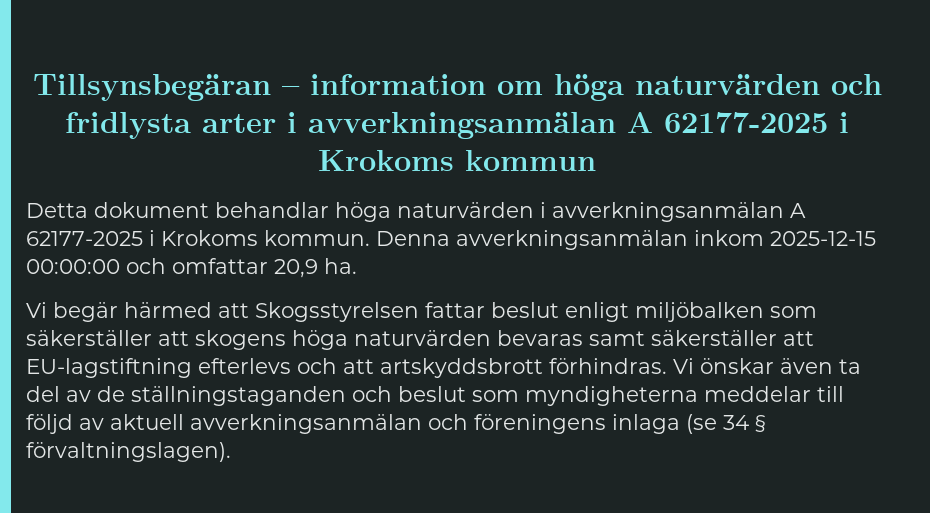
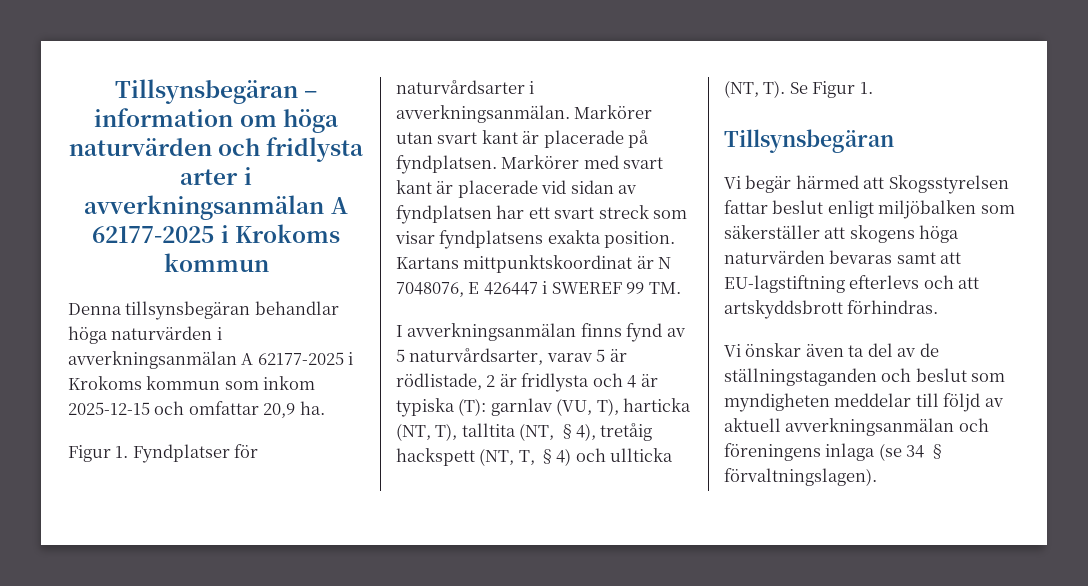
- Detta dokument behandlar höga naturvärden i avverkningsanmälan A 62177-2025 i Krokoms kommun. Denna avverkningsanmälan inkom 2025-12-15 00:00:00 och omfattar 20,9 ha.
+ Denna tillsynsbegäran behandlar höga naturvärden i avverkningsanmälan A 62177-2025 i Krokoms kommun som inkom 2025-12-15 och omfattar 20,9 ha.
+ Figur 1. Fyndplatser för naturvårdsarter i avverkningsanmälan. Markörer utan svart kant är placerade på fyndplatsen. Markörer med svart kant är placerade vid sidan av fyndplatsen har ett svart streck som visar fyndplatsens exakta position. Kartans mittpunktskoordinat är N 7048076, E 426447 i SWEREF 99 TM.
+ I avverkningsanmälan finns fynd av 5 naturvårdsarter, varav 5 är rödlistade, 2 är fridlysta och 4 är typiska (T): garnlav (VU, T), harticka (NT, T), talltita (NT, §4), tretåig hackspett (NT, T, §4) och ullticka (NT, T). Se Figur 1.
+ Tillsynsbegäran
- Vi begär härmed att Skogsstyrelsen fattar beslut enligt miljöbalken som säkerställer att skogens höga naturvärden bevaras samt säkerställer att EU-lagstiftning efterlevs och att artskyddsbrott förhindras. Vi önskar även ta del av de ställningstaganden och beslut som myndigheterna meddelar till följd av aktuell avverkningsanmälan och föreningens inlaga (se 34 § förvaltningslagen).
+ Vi begär härmed att Skogsstyrelsen fattar beslut enligt miljöbalken som säkerställer att skogens höga naturvärden bevaras samt att EU-lagstiftning efterlevs och att artskyddsbrott förhindras.
+ Vi önskar även ta del av de ställningstaganden och beslut som myndigheten meddelar till följd av aktuell avverkningsanmälan och föreningens inlaga (se 34 § förvaltningslagen).

